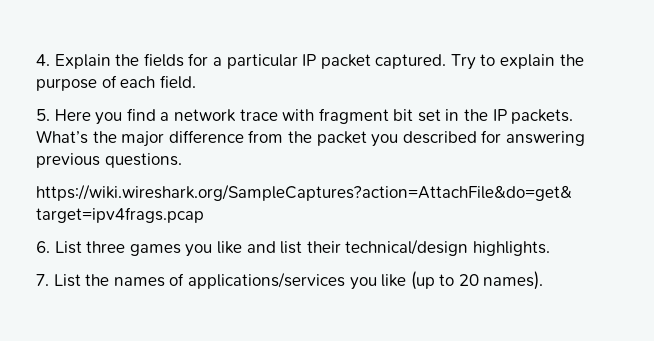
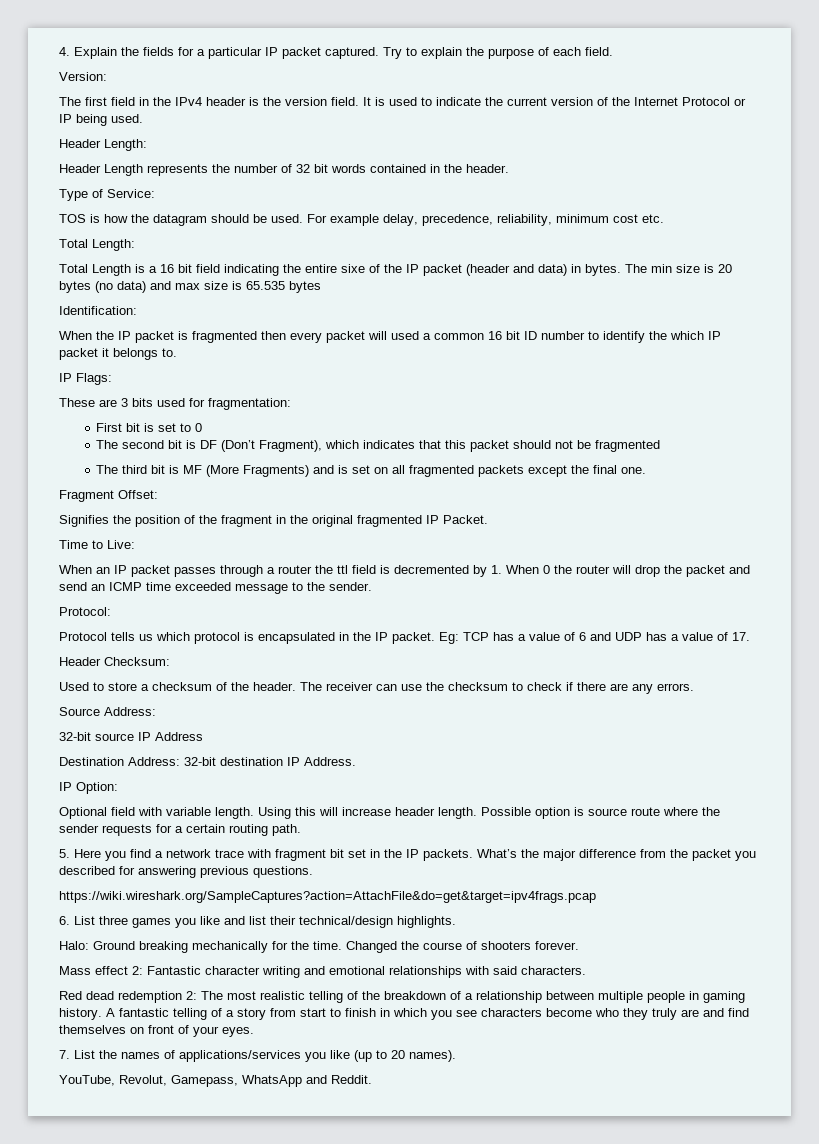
+ Version:
+ The first field in the IPv4 header is the version field. It is used to indicate the current version of the Internet Protocol or IP being used.
+ Header Length:
+ Header Length represents the number of 32 bit words contained in the header.
+ Type of Service:
+ TOS is how the datagram should be used. For example delay, precedence, reliability, minimum cost etc.
+ Total Length:
+ Total Length is a 16 bit field indicating the entire sixe of the IP packet (header and data) in bytes. The min size is 20 bytes (no data) and max size is 65.535 bytes
+ Identification:
+ When the IP packet is fragmented then every packet will used a common 16 bit ID number to identify the which IP packet it belongs to.
+ IP Flags:
+ These are 3 bits used for fragmentation:
+ First bit is set to 0
+ The second bit is DF (Don’t Fragment), which indicates that this packet should not be fragmented
+ The third bit is MF (More Fragments) and is set on all fragmented packets except the final one.
+ Fragment Offset:
+ Signifies the position of the fragment in the original fragmented IP Packet.
+ Time to Live:
+ When an IP packet passes through a router the ttl field is decremented by 1. When 0 the router will drop the packet and send an ICMP time exceeded message to the sender.
+ Protocol:
+ Protocol tells us which protocol is encapsulated in the IP packet. Eg: TCP has a value of 6 and UDP has a value of 17.
+ Header Checksum:
+ Used to store a checksum of the header. The receiver can use the checksum to check if there are any errors.
+ Source Address:
+ 32-bit source IP Address
+ Destination Address: 32-bit destination IP Address.
+ IP Option:
+ Optional field with variable length. Using this will increase header length. Possible option is source route where the sender requests for a certain routing path.
+ Halo: Ground breaking mechanically for the time. Changed the course of shooters forever.
+ Mass effect 2: Fantastic character writing and emotional relationships with said characters.
+ Red dead redemption 2: The most realistic telling of the breakdown of a relationship between multiple people in gaming history. A fantastic telling of a story from start to finish in which you see characters become who they truly are and find themselves on front of your eyes.
+ YouTube, Revolut, Gamepass, WhatsApp and Reddit.

